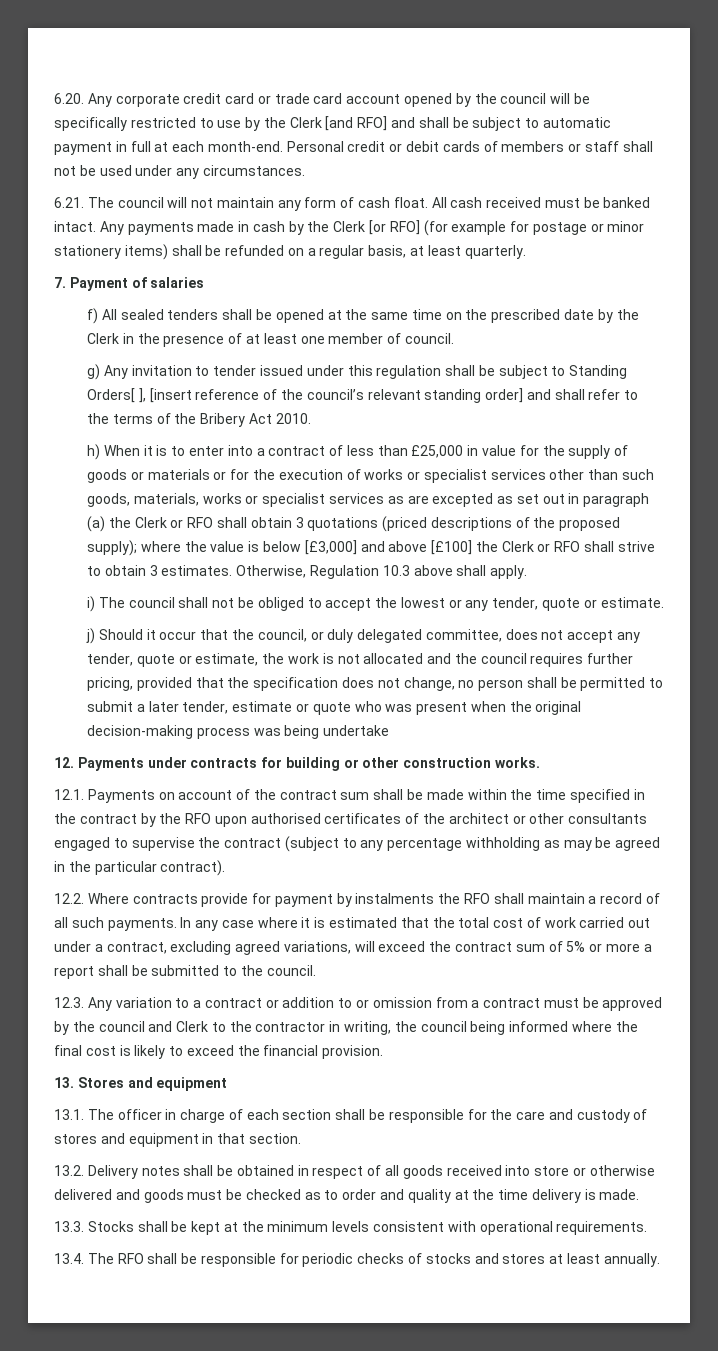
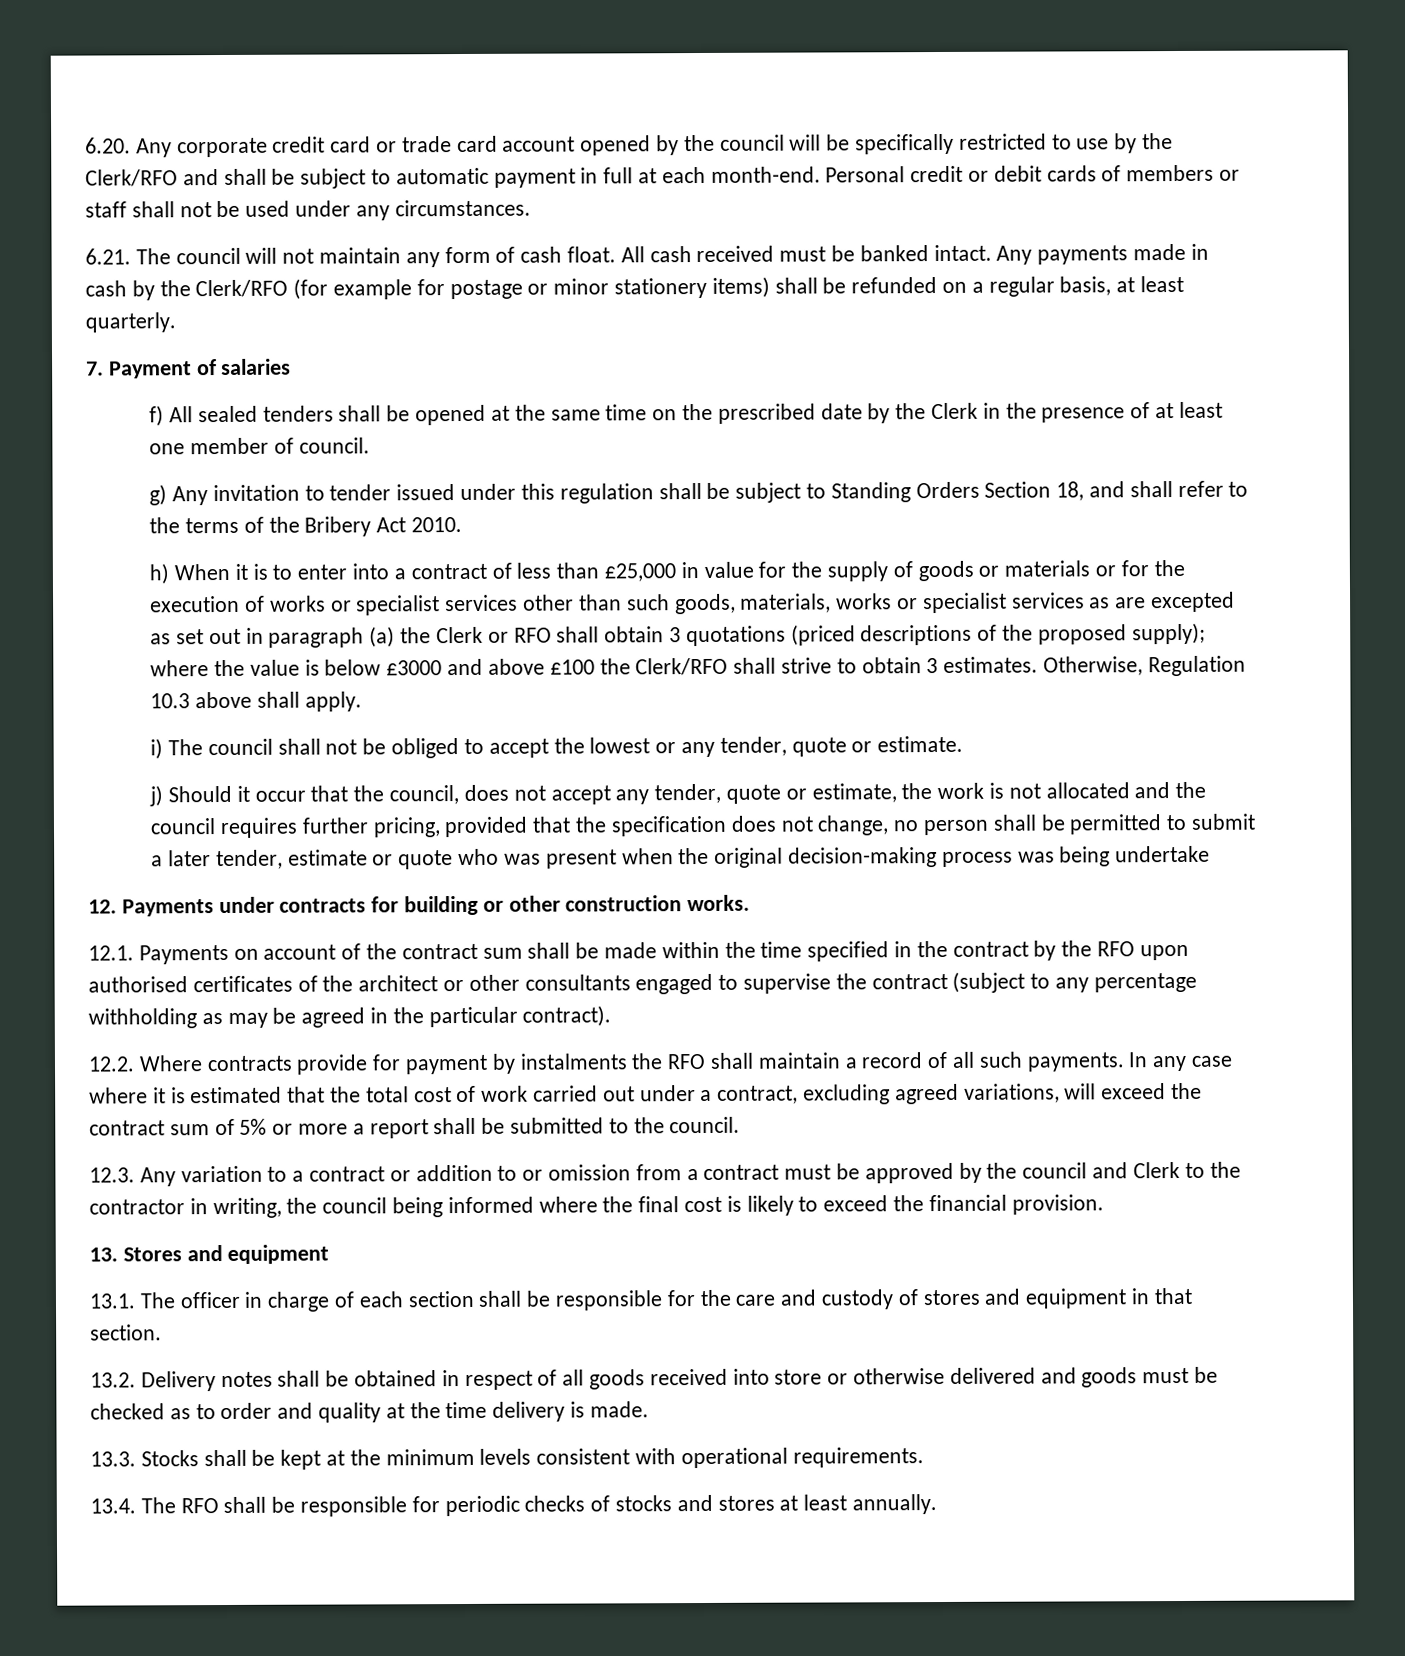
- 6.20. Any corporate credit card or trade card account opened by the council will be specifically restricted to use by the Clerk [and RFO] and shall be subject to automatic payment in full at each month-end.
+ 6.20. Any corporate credit card or trade card account opened by the council will be specifically restricted to use by the Clerk/RFO and shall be subject to automatic payment in full at each month-end.
- Any payments made in cash by the Clerk [or RFO] (for example for postage or minor stationery items) shall be refunded on a regular basis, at least quarterly.
+ Any payments made in cash by the Clerk/RFO (for example for postage or minor stationery items) shall be refunded on a regular basis, at least quarterly.
- g) Any invitation to tender issued under this regulation shall be subject to Standing Orders[ ], [insert reference of the council’s relevant standing order] and shall refer to the terms of the Bribery Act 2010.
+ g) Any invitation to tender issued under this regulation shall be subject to Standing Orders Section 18, and shall refer to the terms of the Bribery Act 2010.
- where the value is below [£3,000] and above [£100] the Clerk or RFO shall strive to obtain 3 estimates.
+ where the value is below £3000 and above £100 the Clerk/RFO shall strive to obtain 3 estimates.
- j) Should it occur that the council, or duly delegated committee, does not accept any tender, quote or estimate, the work is not allocated and the council requires further pricing, provided that the specification does not change, no person shall be permitted to submit a later tender, estimate or quote who was present when the original decision-making process was being undertake
+ j) Should it occur that the council, does not accept any tender, quote or estimate, the work is not allocated and the council requires further pricing, provided that the specification does not change, no person shall be permitted to submit a later tender, estimate or quote who was present when the original decision-making process was being undertake

